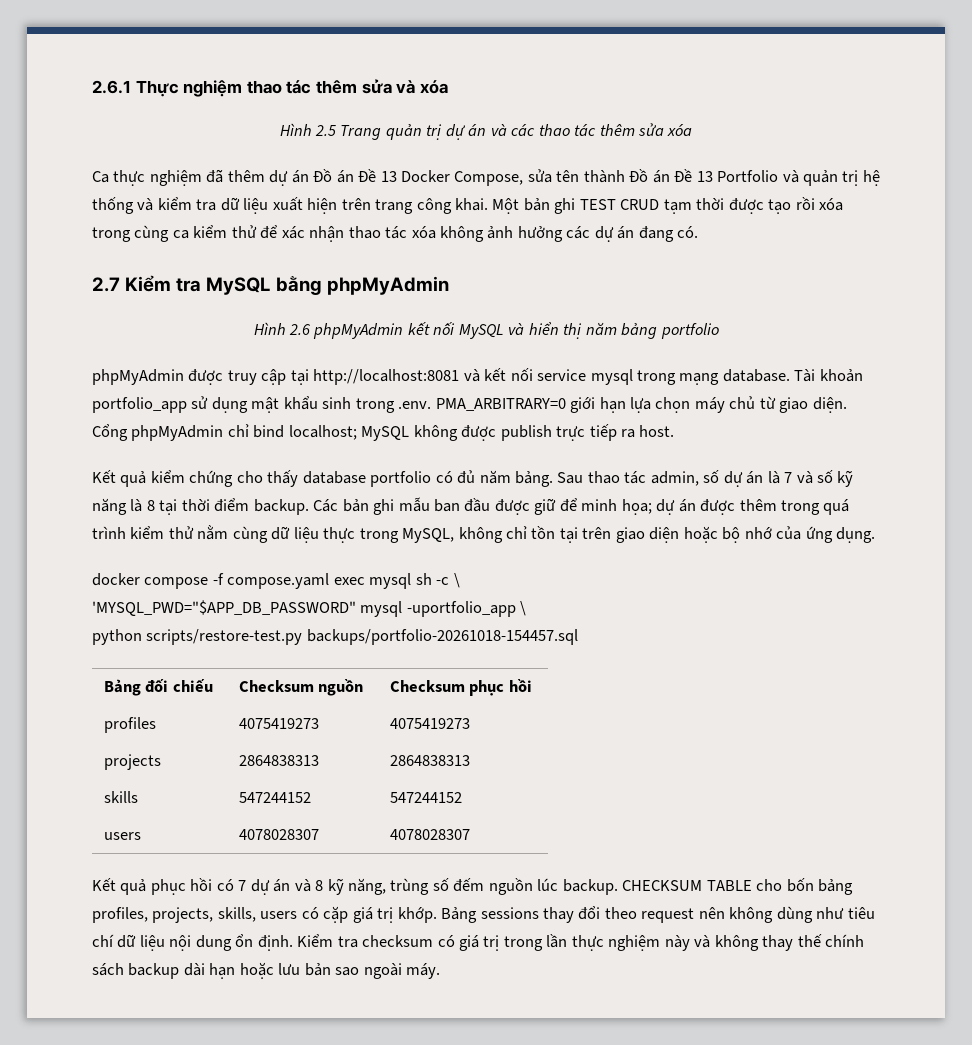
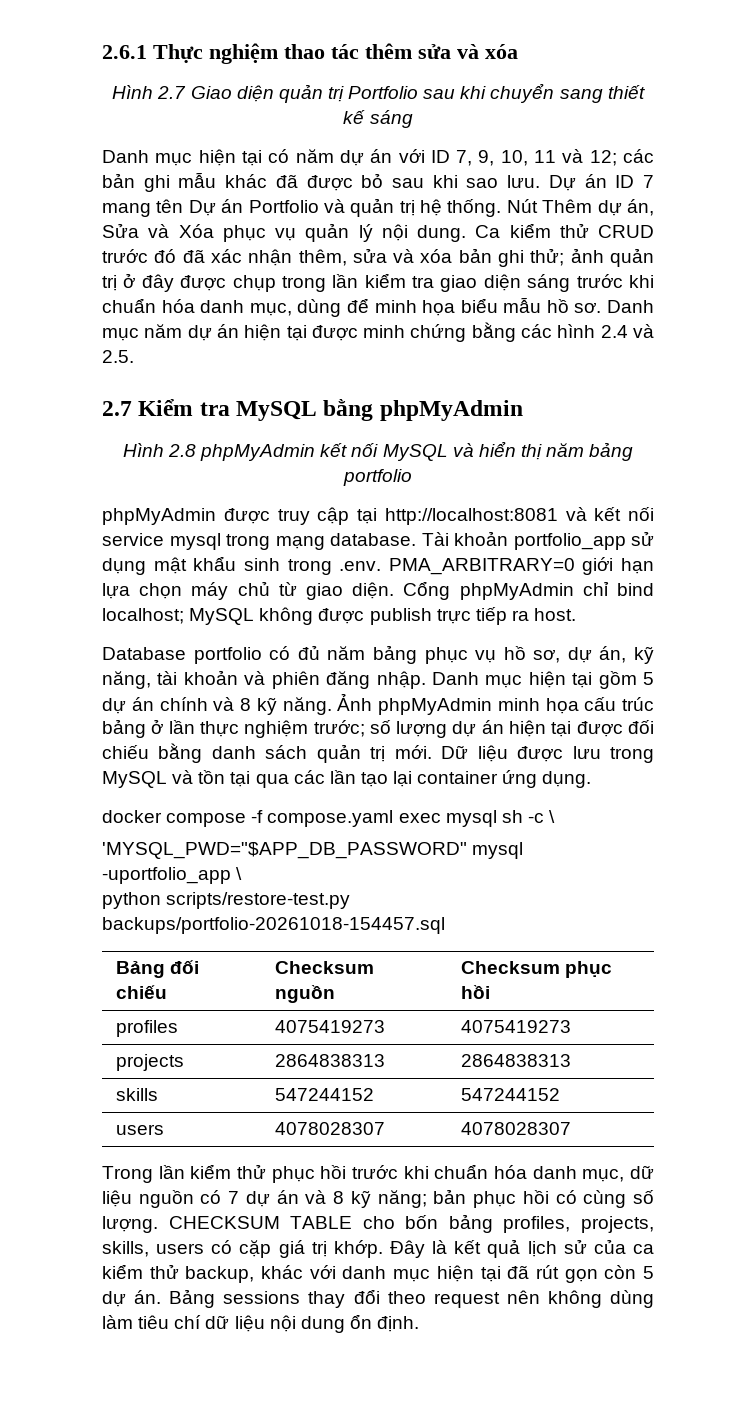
- Hình 2.5 Trang quản trị dự án và các thao tác thêm sửa xóa
- Ca thực nghiệm đã thêm dự án Đồ án Đề 13 Docker Compose, sửa tên thành Đồ án Đề 13 Portfolio và quản trị hệ thống và kiểm tra dữ liệu xuất hiện trên trang công khai. Một bản ghi TEST CRUD tạm thời được tạo rồi xóa trong cùng ca kiểm thử để xác nhận thao tác xóa không ảnh hưởng các dự án đang có.
+ Hình 2.7 Giao diện quản trị Portfolio sau khi chuyển sang thiết kế sáng
+ Danh mục hiện tại có năm dự án với ID 7, 9, 10, 11 và 12; các bản ghi mẫu khác đã được bỏ sau khi sao lưu. Dự án ID 7 mang tên Dự án Portfolio và quản trị hệ thống. Nút Thêm dự án, Sửa và Xóa phục vụ quản lý nội dung. Ca kiểm thử CRUD trước đó đã xác nhận thêm, sửa và xóa bản ghi thử; ảnh quản trị ở đây được chụp trong lần kiểm tra giao diện sáng trước khi chuẩn hóa danh mục, dùng để minh họa biểu mẫu hồ sơ. Danh mục năm dự án hiện tại được minh chứng bằng các hình 2.4 và 2.5.
- Hình 2.6 phpMyAdmin kết nối MySQL và hiển thị năm bảng portfolio
+ Hình 2.8 phpMyAdmin kết nối MySQL và hiển thị năm bảng portfolio
- Kết quả kiểm chứng cho thấy database portfolio có đủ năm bảng. Sau thao tác admin, số dự án là 7 và số kỹ năng là 8 tại thời điểm backup. Các bản ghi mẫu ban đầu được giữ để minh họa; dự án được thêm trong quá trình kiểm thử nằm cùng dữ liệu thực trong MySQL, không chỉ tồn tại trên giao diện hoặc bộ nhớ của ứng dụng.
+ Database portfolio có đủ năm bảng phục vụ hồ sơ, dự án, kỹ năng, tài khoản và phiên đăng nhập. Danh mục hiện tại gồm 5 dự án chính và 8 kỹ năng. Ảnh phpMyAdmin minh họa cấu trúc bảng ở lần thực nghiệm trước; số lượng dự án hiện tại được đối chiếu bằng danh sách quản trị mới. Dữ liệu được lưu trong MySQL và tồn tại qua các lần tạo lại container ứng dụng.
- Kết quả phục hồi có 7 dự án và 8 kỹ năng, trùng số đếm nguồn lúc backup.
+ Trong lần kiểm thử phục hồi trước khi chuẩn hóa danh mục, dữ liệu nguồn có 7 dự án và 8 kỹ năng; bản phục hồi có cùng số lượng.
+ Đây là kết quả lịch sử của ca kiểm thử backup, khác với danh mục hiện tại đã rút gọn còn 5 dự án.
- Bảng sessions thay đổi theo request nên không dùng như tiêu chí dữ liệu nội dung ổn định. Kiểm tra checksum có giá trị trong lần thực nghiệm này và không thay thế chính sách backup dài hạn hoặc lưu bản sao ngoài máy.
+ Bảng sessions thay đổi theo request nên không dùng làm tiêu chí dữ liệu nội dung ổn định.

